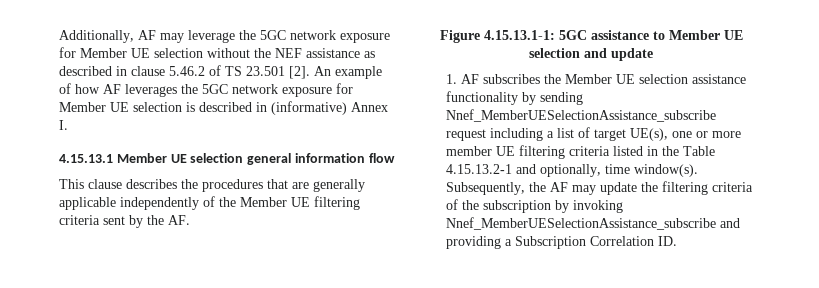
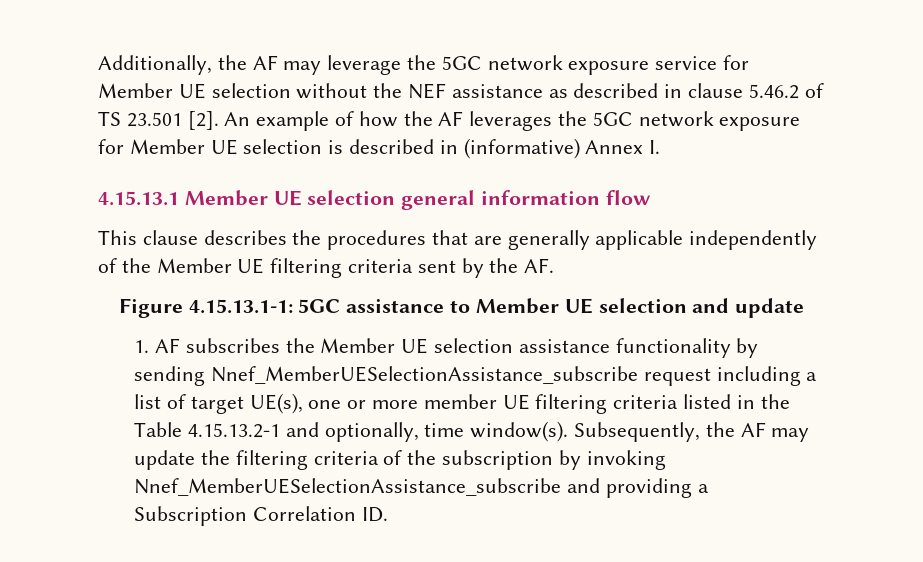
- Additionally, AF may leverage the 5GC network exposure for Member UE selection without the NEF assistance as described in clause 5.46.2 of TS 23.501 [2].
+ Additionally, the AF may leverage the 5GC network exposure service for Member UE selection without the NEF assistance as described in clause 5.46.2 of TS 23.501 [2].
- An example of how AF leverages the 5GC network exposure for Member UE selection is described in (informative) Annex I.
+ An example of how the AF leverages the 5GC network exposure for Member UE selection is described in (informative) Annex I.

